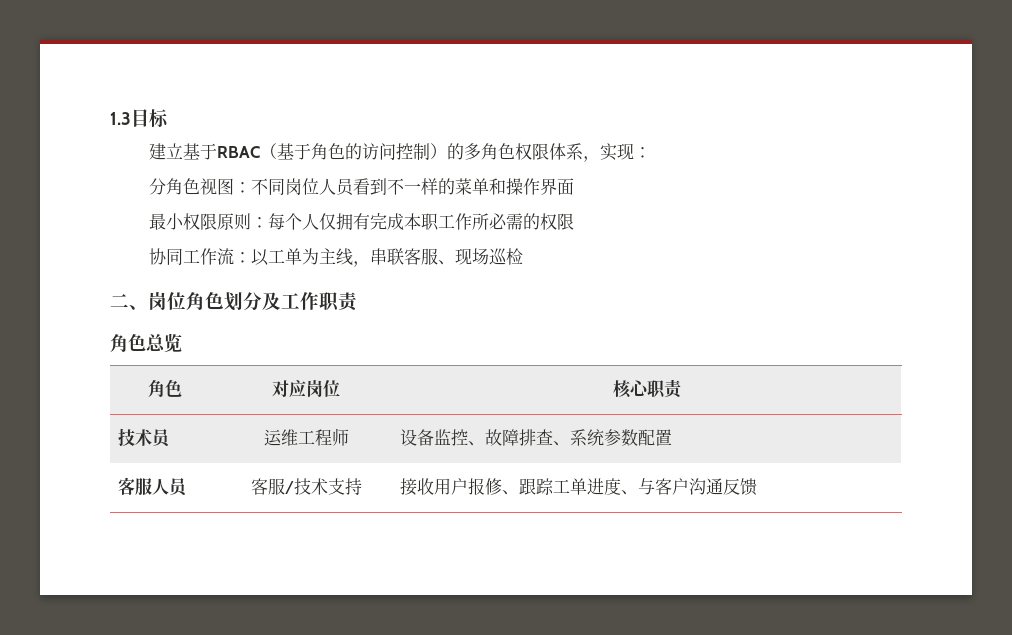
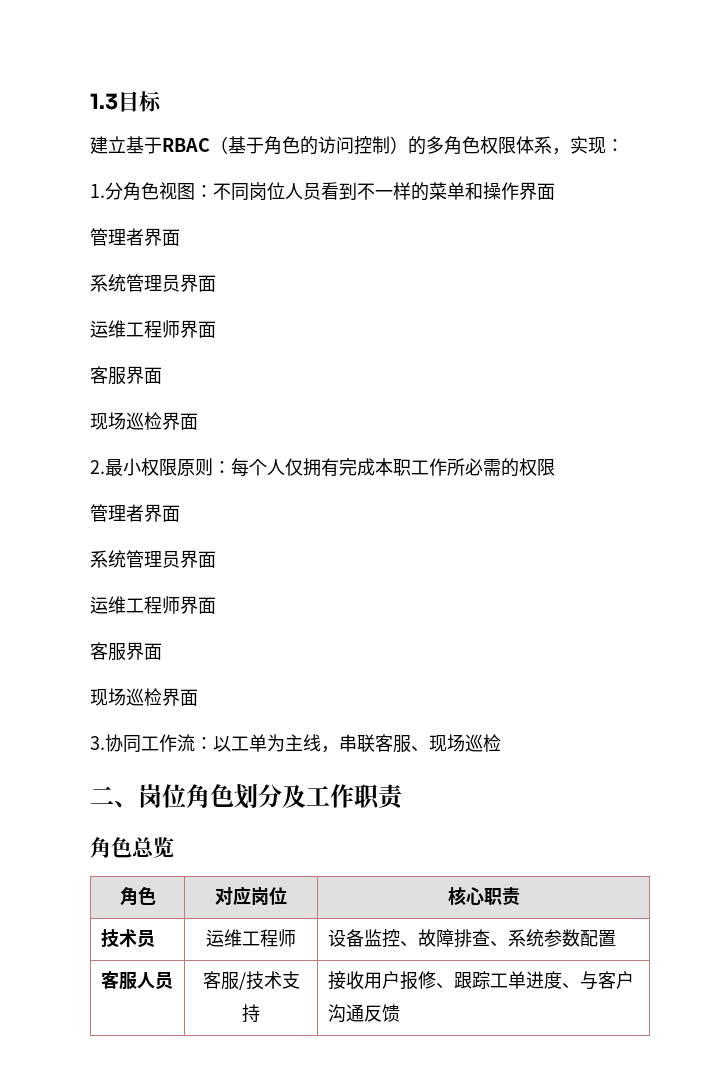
- 分角色视图：不同岗位人员看到不一样的菜单和操作界面
- 最小权限原则：每个人仅拥有完成本职工作所必需的权限
- 协同工作流：以工单为主线，串联客服、现场巡检
+ 1.分角色视图：不同岗位人员看到不一样的菜单和操作界面
+ 管理者界面
+ 系统管理员界面
+ 运维工程师界面
+ 客服界面
+ 现场巡检界面
+ 2.最小权限原则：每个人仅拥有完成本职工作所必需的权限
+ 管理者界面
+ 系统管理员界面
+ 运维工程师界面
+ 客服界面
+ 现场巡检界面
+ 3.协同工作流：以工单为主线，串联客服、现场巡检

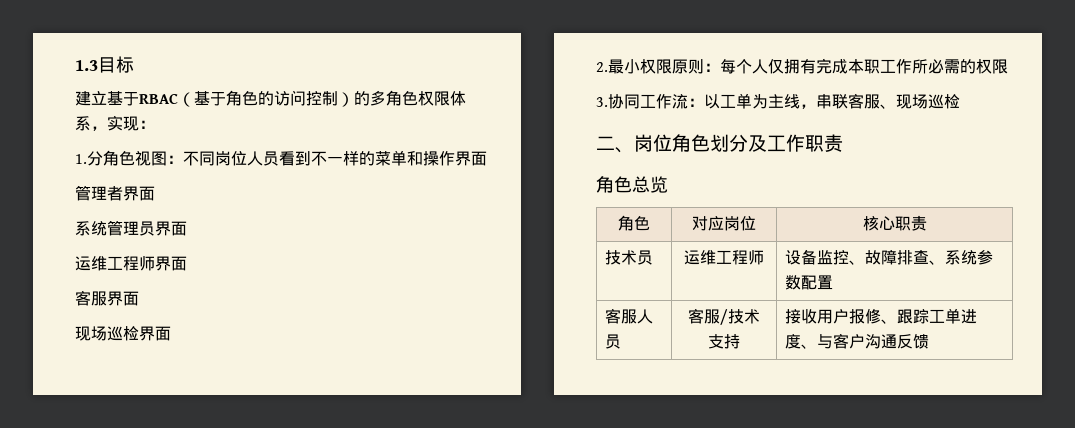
  2.最小权限原则：每个人仅拥有完成本职工作所必需的权限
- 管理者界面
- 系统管理员界面
- 运维工程师界面
- 客服界面
- 现场巡检界面

